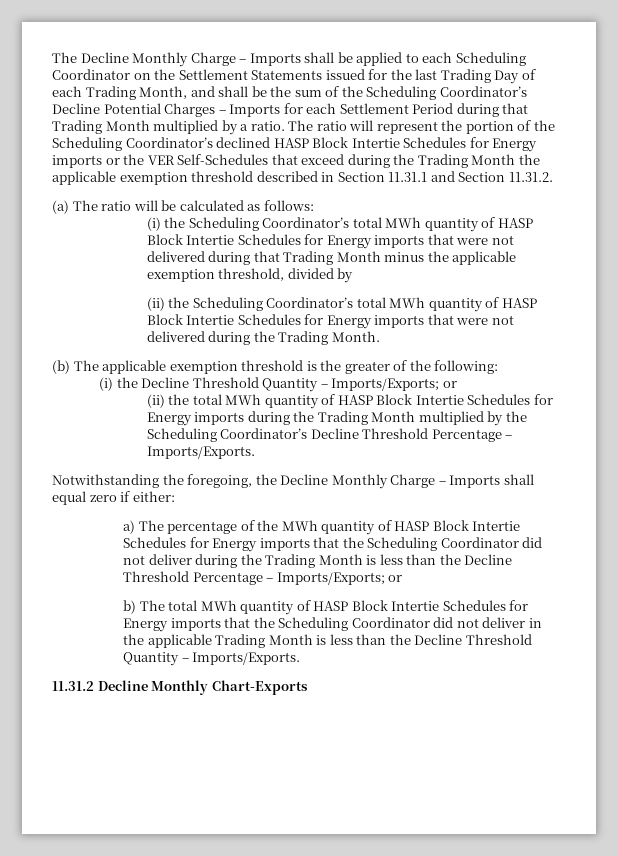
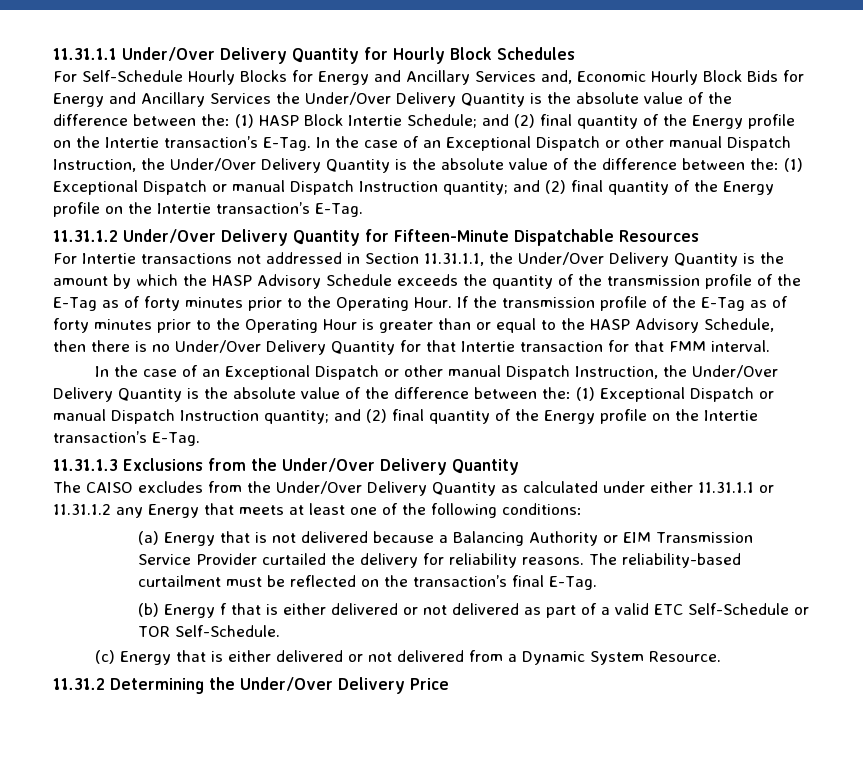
- The Decline Monthly Charge – Imports shall be applied to each Scheduling Coordinator on the Settlement Statements issued for the last Trading Day of each Trading Month, and shall be the sum of the Scheduling Coordinator’s Decline Potential Charges – Imports for each Settlement Period during that Trading Month multiplied by a ratio. The ratio will represent the portion of the Scheduling Coordinator’s declined HASP Block Intertie Schedules for Energy imports or the VER Self-Schedules that exceed during the Trading Month the applicable exemption threshold described in Section 11.31.1 and Section 11.31.2.
- (a) The ratio will be calculated as follows:
- (i) the Scheduling Coordinator’s total MWh quantity of HASP Block Intertie Schedules for Energy imports that were not delivered during that Trading Month minus the applicable exemption threshold, divided by
- (ii) the Scheduling Coordinator’s total MWh quantity of HASP Block Intertie Schedules for Energy imports that were not delivered during the Trading Month.
- (b) The applicable exemption threshold is the greater of the following:
- (i) the Decline Threshold Quantity – Imports/Exports; or
- (ii) the total MWh quantity of HASP Block Intertie Schedules for Energy imports during the Trading Month multiplied by the Scheduling Coordinator’s Decline Threshold Percentage – Imports/Exports.
- Notwithstanding the foregoing, the Decline Monthly Charge – Imports shall equal zero if either:
- a) The percentage of the MWh quantity of HASP Block Intertie Schedules for Energy imports that the Scheduling Coordinator did not deliver during the Trading Month is less than the Decline Threshold Percentage – Imports/Exports; or
- b) The total MWh quantity of HASP Block Intertie Schedules for Energy imports that the Scheduling Coordinator did not deliver in the applicable Trading Month is less than the Decline Threshold Quantity – Imports/Exports.
- 11.31.2 Decline Monthly Chart-Exports
+ 11.31.1.1 Under/Over Delivery Quantity for Hourly Block Schedules
+ For Self-Schedule Hourly Blocks for Energy and Ancillary Services and, Economic Hourly Block Bids for Energy and Ancillary Services the Under/Over Delivery Quantity is the absolute value of the difference between the: (1) HASP Block Intertie Schedule; and (2) final quantity of the Energy profile on the Intertie transaction’s E-Tag. In the case of an Exceptional Dispatch or other manual Dispatch Instruction, the Under/Over Delivery Quantity is the absolute value of the difference between the: (1) Exceptional Dispatch or manual Dispatch Instruction quantity; and (2) final quantity of the Energy profile on the Intertie transaction’s E-Tag.
+ 11.31.1.2 Under/Over Delivery Quantity for Fifteen-Minute Dispatchable Resources
+ For Intertie transactions not addressed in Section 11.31.1.1, the Under/Over Delivery Quantity is the amount by which the HASP Advisory Schedule exceeds the quantity of the transmission profile of the E-Tag as of forty minutes prior to the Operating Hour. If the transmission profile of the E-Tag as of forty minutes prior to the Operating Hour is greater than or equal to the HASP Advisory Schedule, then there is no Under/Over Delivery Quantity for that Intertie transaction for that FMM interval.
+ In the case of an Exceptional Dispatch or other manual Dispatch Instruction, the Under/Over Delivery Quantity is the absolute value of the difference between the: (1) Exceptional Dispatch or manual Dispatch Instruction quantity; and (2) final quantity of the Energy profile on the Intertie transaction’s E-Tag.
+ 11.31.1.3 Exclusions from the Under/Over Delivery Quantity
+ The CAISO excludes from the Under/Over Delivery Quantity as calculated under either 11.31.1.1 or 11.31.1.2 any Energy that meets at least one of the following conditions:
+ (a) Energy that is not delivered because a Balancing Authority or EIM Transmission Service Provider curtailed the delivery for reliability reasons. The reliability-based curtailment must be reflected on the transaction’s final E-Tag.
+ (b) Energy f that is either delivered or not delivered as part of a valid ETC Self-Schedule or TOR Self-Schedule.
+ (c) Energy that is either delivered or not delivered from a Dynamic System Resource.
+ 11.31.2 Determining the Under/Over Delivery Price

